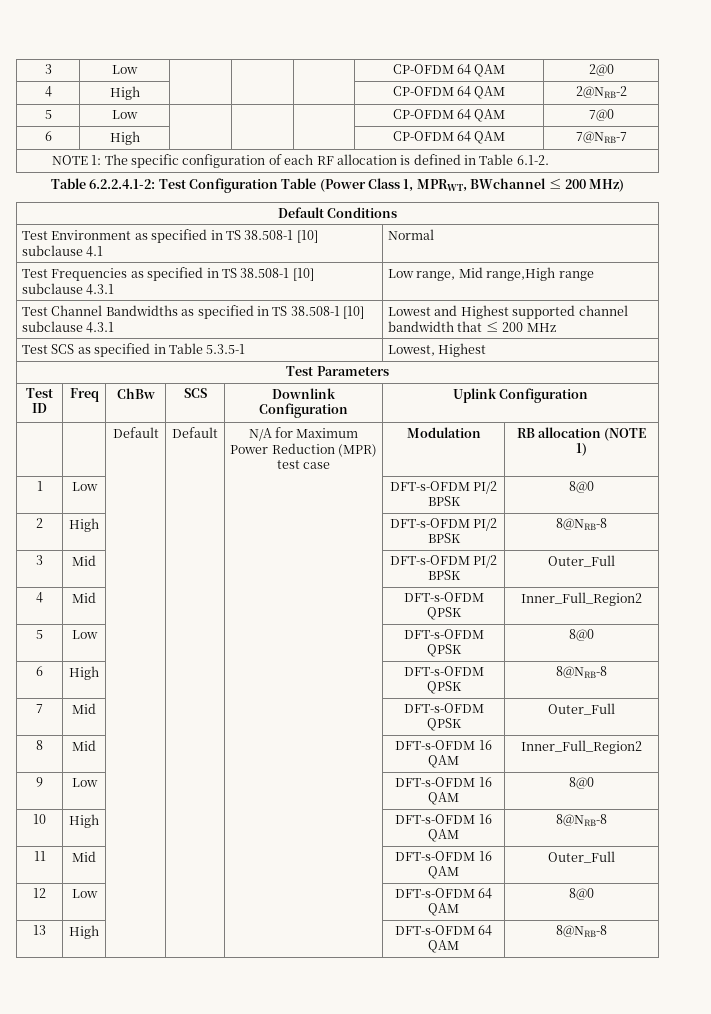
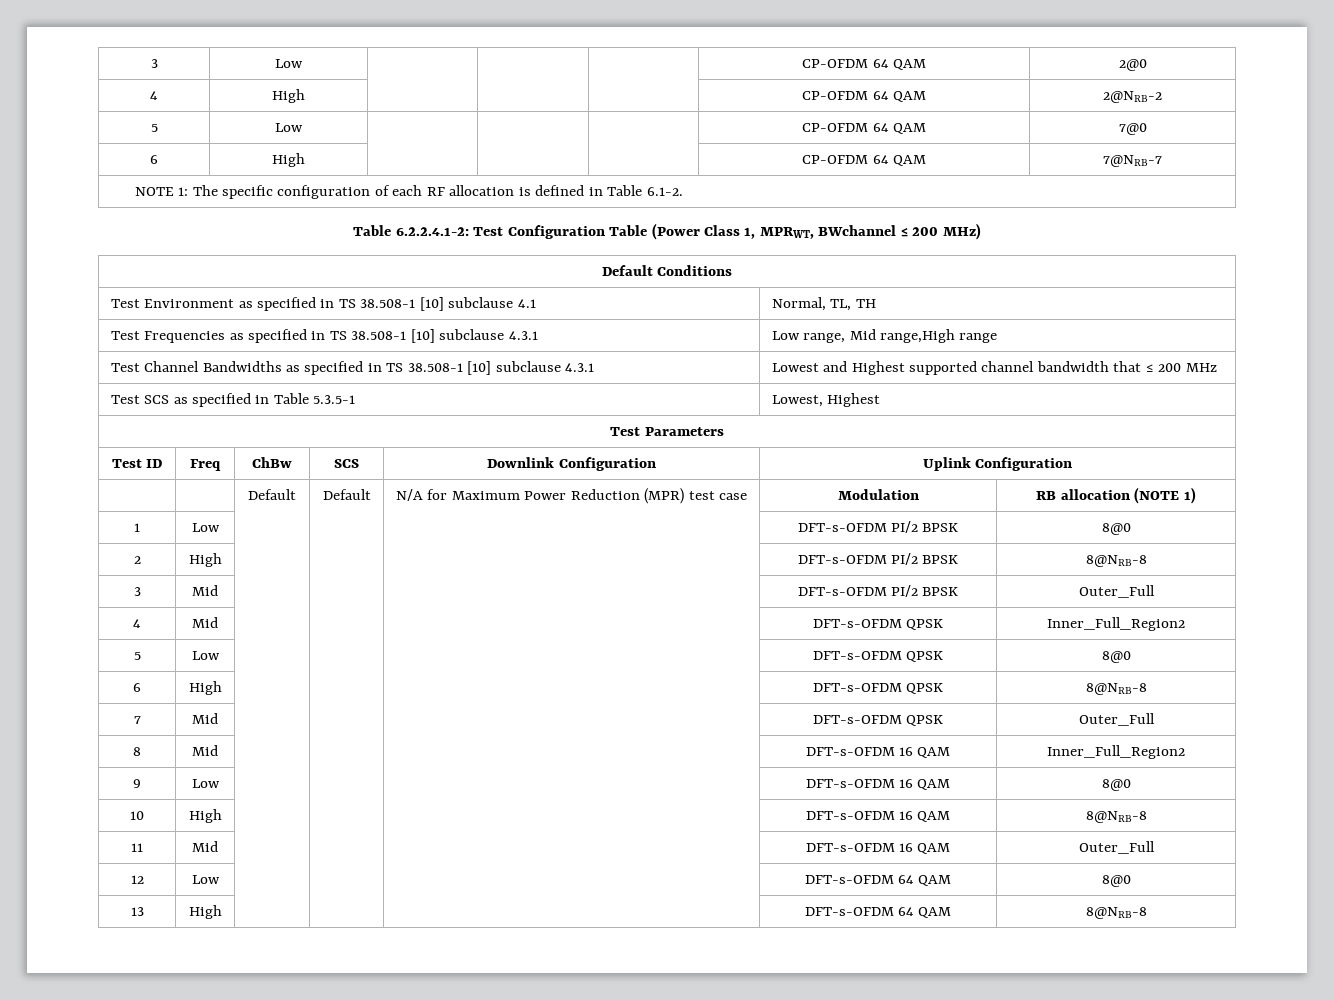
- Test Environment as specified in TS 38.508-1 [10] subclause 4.1 | Normal
+ Test Environment as specified in TS 38.508-1 [10] subclause 4.1 | Normal, TL, TH

